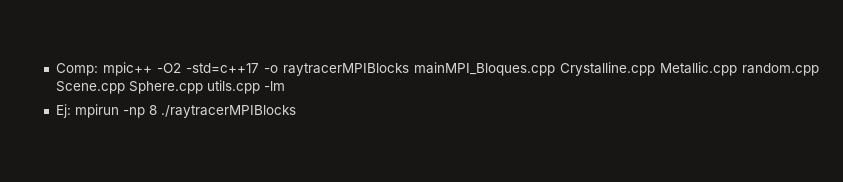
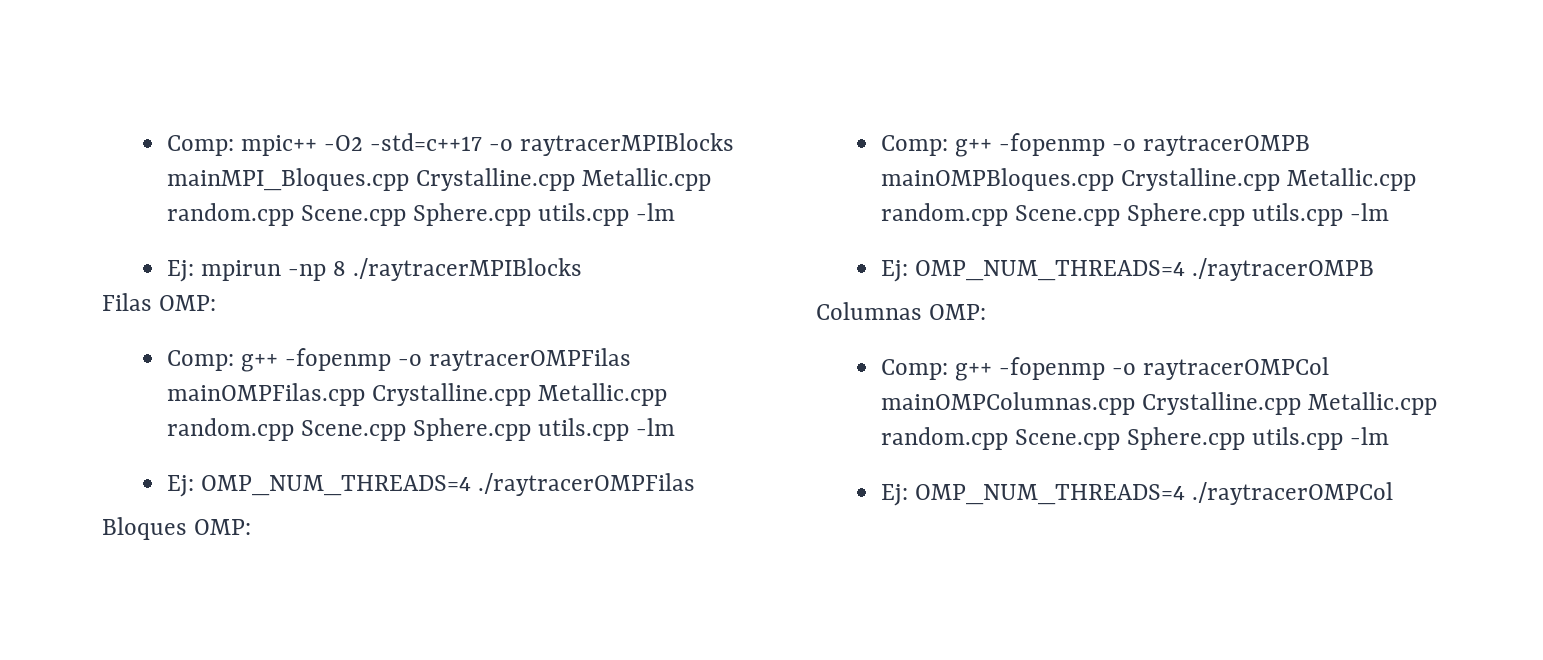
+ Filas OMP:
+ Comp: g++ -fopenmp -o raytracerOMPFilas mainOMPFilas.cpp Crystalline.cpp Metallic.cpp random.cpp Scene.cpp Sphere.cpp utils.cpp -lm
+ Ej: OMP_NUM_THREADS=4 ./raytracerOMPFilas
+ Bloques OMP:
+ Comp: g++ -fopenmp -o raytracerOMPB mainOMPBloques.cpp Crystalline.cpp Metallic.cpp random.cpp Scene.cpp Sphere.cpp utils.cpp -lm
+ Ej: OMP_NUM_THREADS=4 ./raytracerOMPB
+ Columnas OMP:
+ Comp: g++ -fopenmp -o raytracerOMPCol mainOMPColumnas.cpp Crystalline.cpp Metallic.cpp random.cpp Scene.cpp Sphere.cpp utils.cpp -lm
+ Ej: OMP_NUM_THREADS=4 ./raytracerOMPCol

